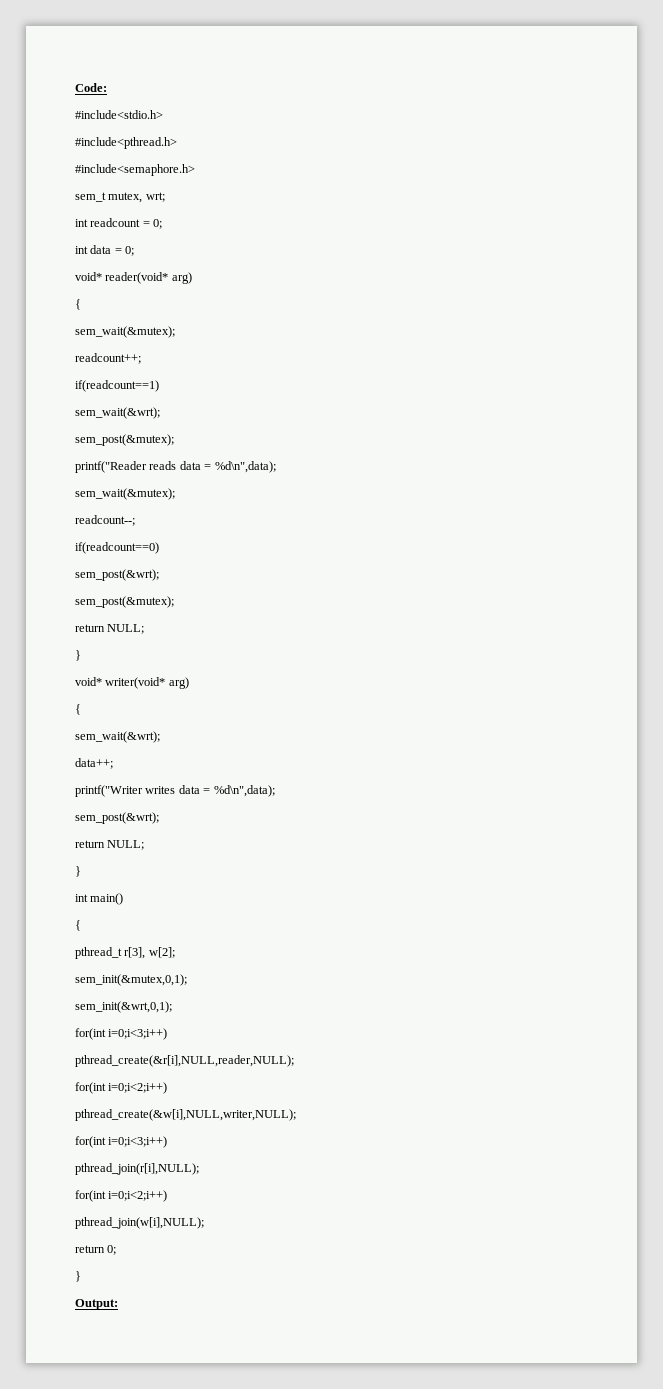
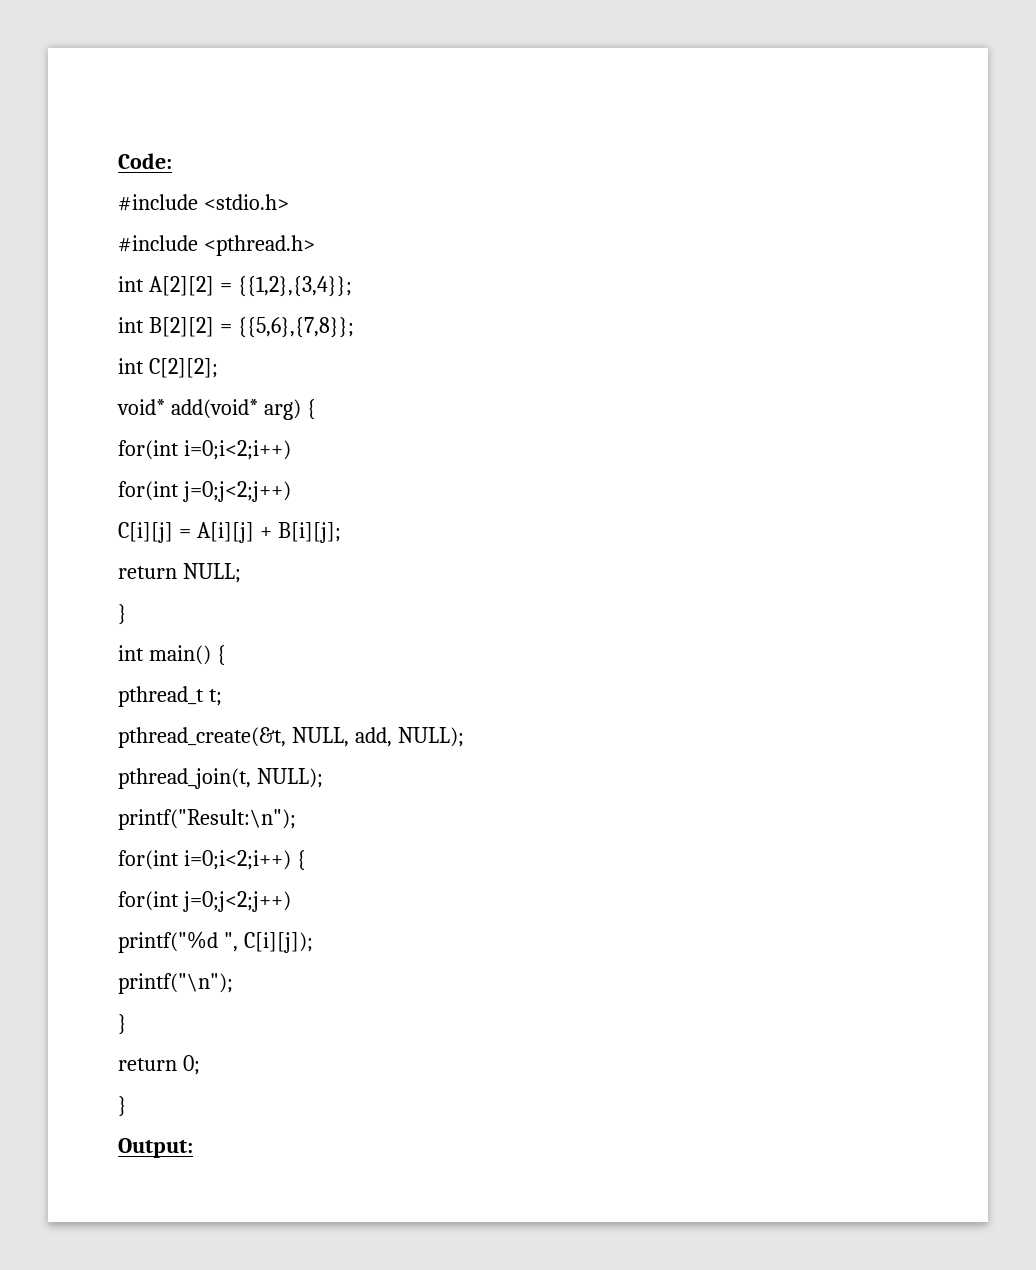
- #include<stdio.h>
- #include<pthread.h>
- #include<semaphore.h>
- sem_t mutex, wrt;
- int readcount = 0;
- int data = 0;
- void* reader(void* arg)
- {
- sem_wait(&mutex);
- readcount++;
- if(readcount==1)
- sem_wait(&wrt);
- sem_post(&mutex);
- printf("Reader reads data = %d\n",data);
- sem_wait(&mutex);
- readcount--;
- if(readcount==0)
- sem_post(&wrt);
- sem_post(&mutex);
- return NULL;
- }
- void* writer(void* arg)
- {
- sem_wait(&wrt);
- data++;
- printf("Writer writes data = %d\n",data);
- sem_post(&wrt);
+ #include <stdio.h>
+ #include <pthread.h>
+ int A[2][2] = {{1,2},{3,4}};
+ int B[2][2] = {{5,6},{7,8}};
+ int C[2][2];
+ void* add(void* arg) {
+ for(int i=0;i<2;i++)
+ for(int j=0;j<2;j++)
+ C[i][j] = A[i][j] + B[i][j];
- int main()
- {
+ int main() {
- pthread_t r[3], w[2];
- sem_init(&mutex,0,1);
- sem_init(&wrt,0,1);
- for(int i=0;i<3;i++)
- pthread_create(&r[i],NULL,reader,NULL);
- for(int i=0;i<2;i++)
- pthread_create(&w[i],NULL,writer,NULL);
- for(int i=0;i<3;i++)
- pthread_join(r[i],NULL);
- for(int i=0;i<2;i++)
- pthread_join(w[i],NULL);
+ pthread_t t;
+ pthread_create(&t, NULL, add, NULL);
+ pthread_join(t, NULL);
+ printf("Result:\n");
+ for(int i=0;i<2;i++) {
+ for(int j=0;j<2;j++)
+ printf("%d ", C[i][j]);
+ printf("\n");
+ }

